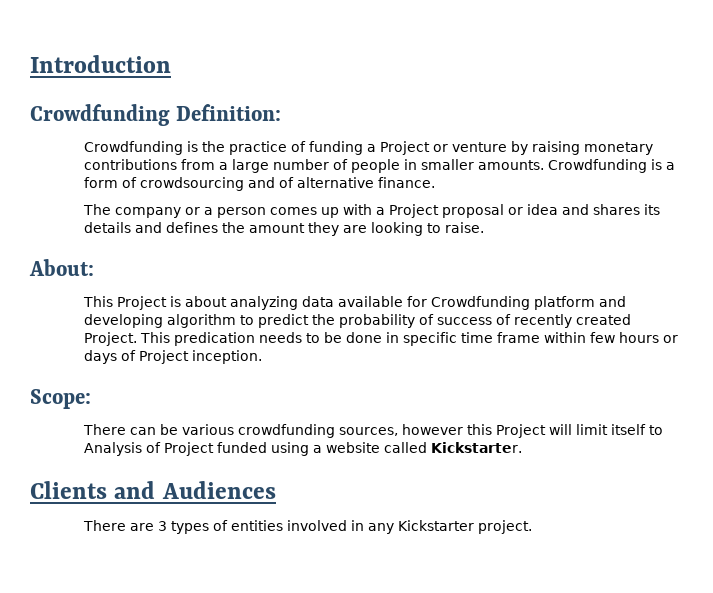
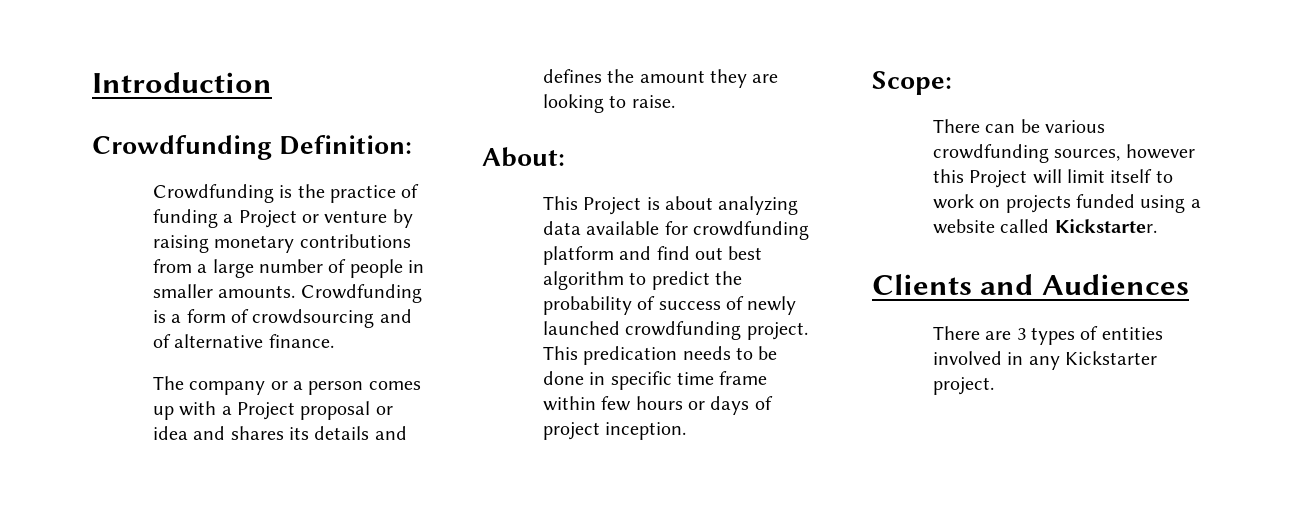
- This Project is about analyzing data available for Crowdfunding platform and developing algorithm to predict the probability of success of recently created Project.
+ This Project is about analyzing data available for crowdfunding platform and find out best algorithm to predict the probability of success of newly launched crowdfunding project.
- This predication needs to be done in specific time frame within few hours or days of Project inception.
+ This predication needs to be done in specific time frame within few hours or days of project inception.
- There can be various crowdfunding sources, however this Project will limit itself to Analysis of Project funded using a website called Kickstarter.
+ There can be various crowdfunding sources, however this Project will limit itself to work on projects funded using a website called Kickstarter.

